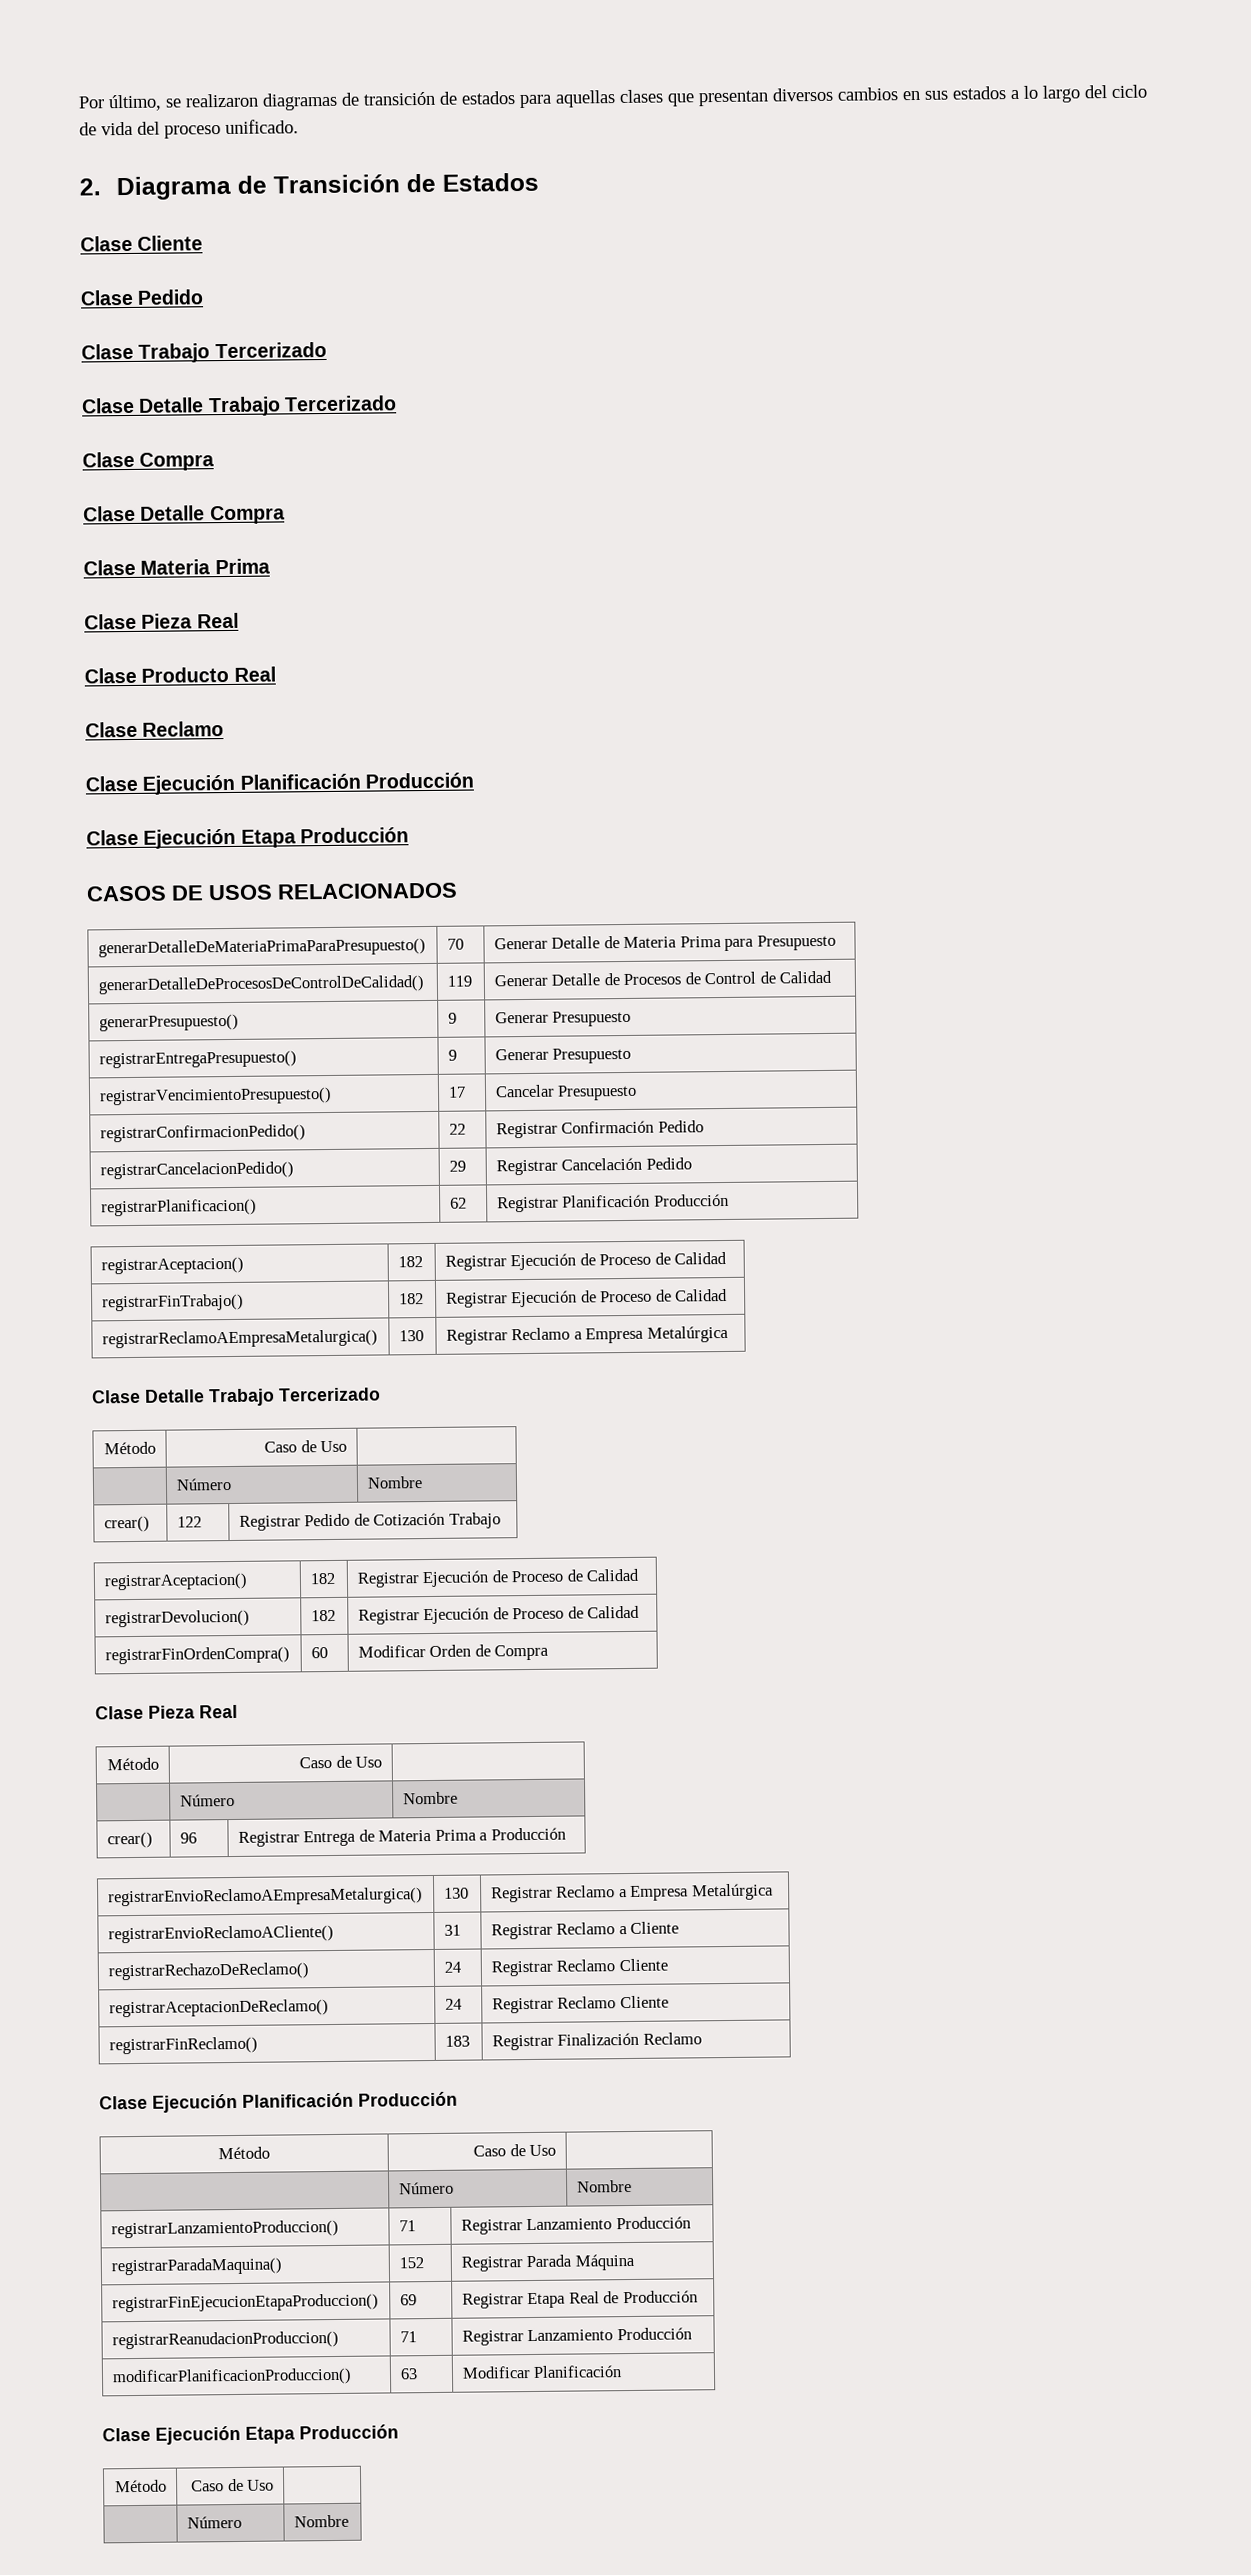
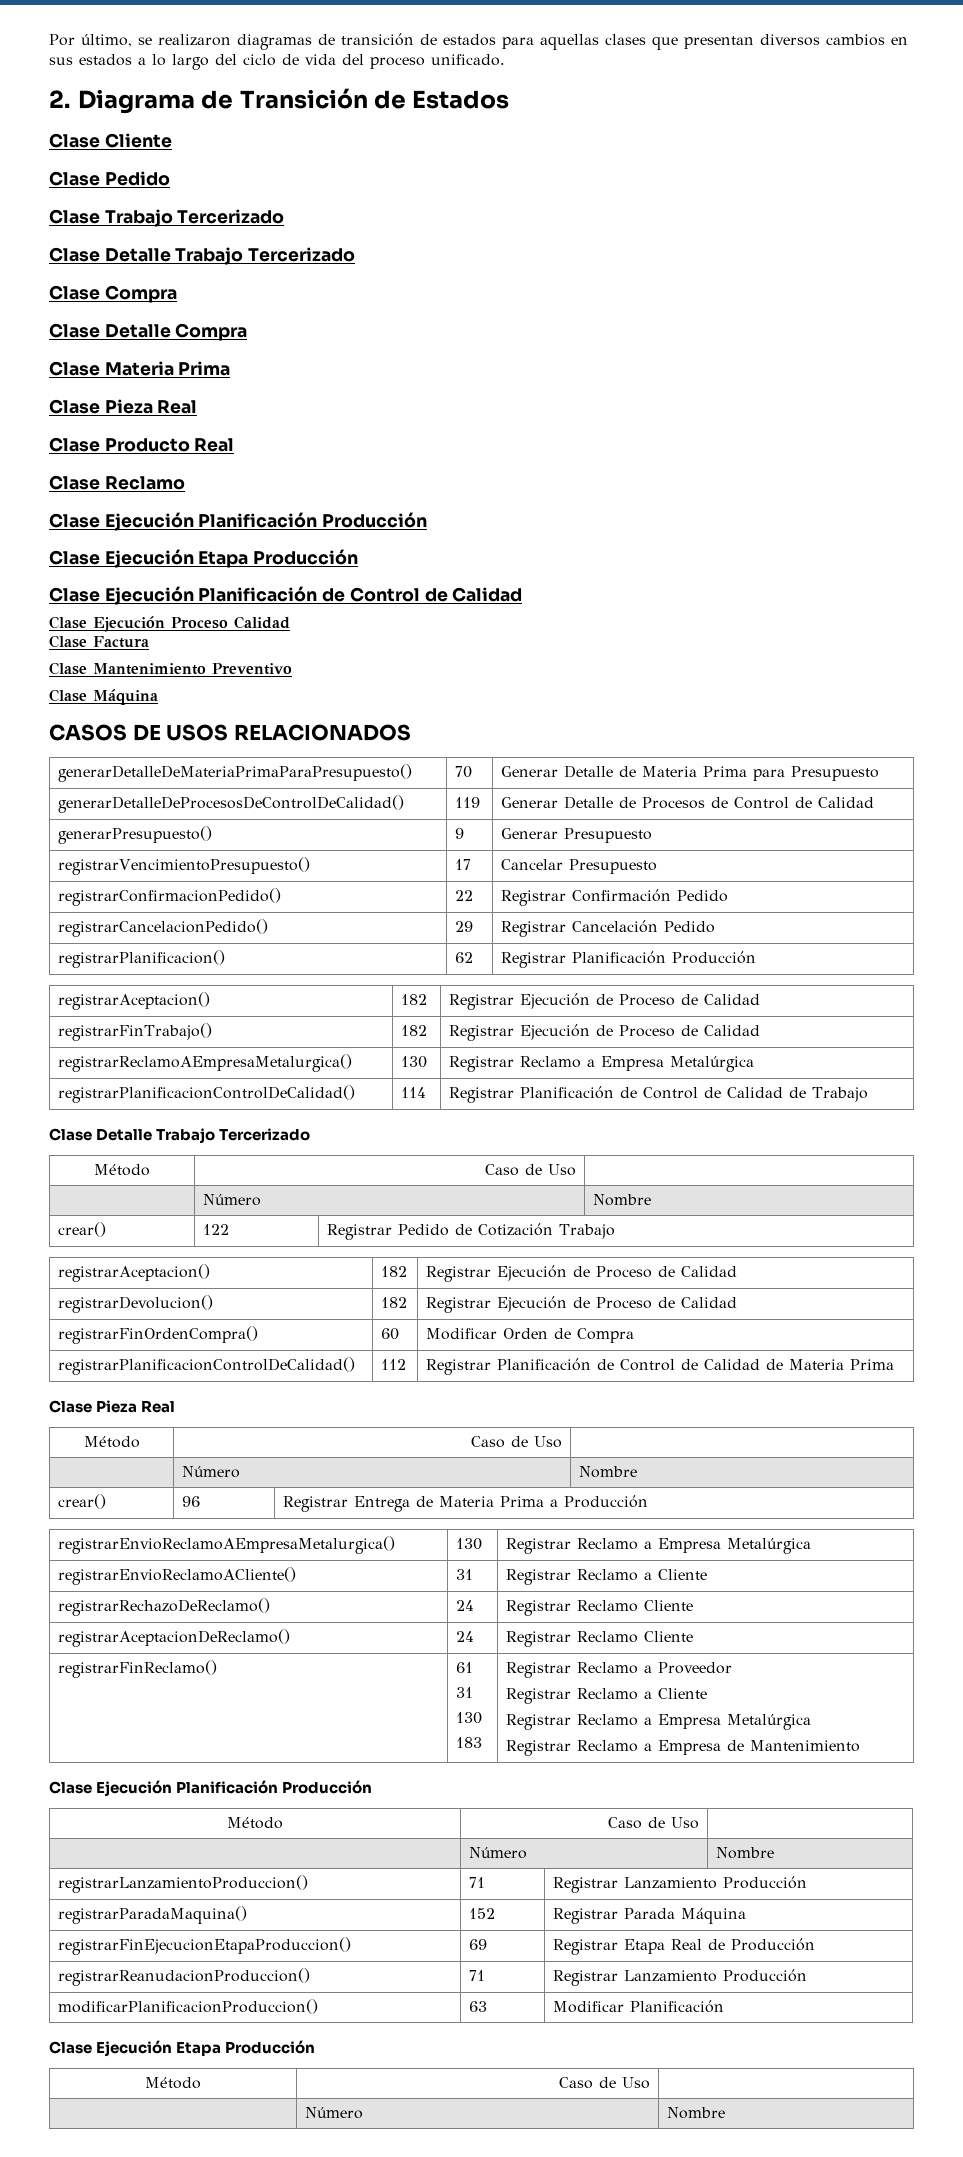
+ Clase Ejecución Planificación de Control de Calidad
+ Clase Ejecución Proceso Calidad
+ Clase Factura
+ Clase Mantenimiento Preventivo
+ Clase Máquina
- registrarEntregaPresupuesto() | 9 | Generar Presupuesto
+ registrarPlanificacionControlDeCalidad() | 114 | Registrar Planificación de Control de Calidad de Trabajo
+ registrarPlanificacionControlDeCalidad() | 112 | Registrar Planificación de Control de Calidad de Materia Prima
- registrarFinReclamo() | 183 | Registrar Finalización Reclamo
+ registrarFinReclamo() | 61
+ 31
+ 130
+ 183 | Registrar Reclamo a Proveedor
+ Registrar Reclamo a Cliente
+ Registrar Reclamo a Empresa Metalúrgica
+ Registrar Reclamo a Empresa de Mantenimiento

